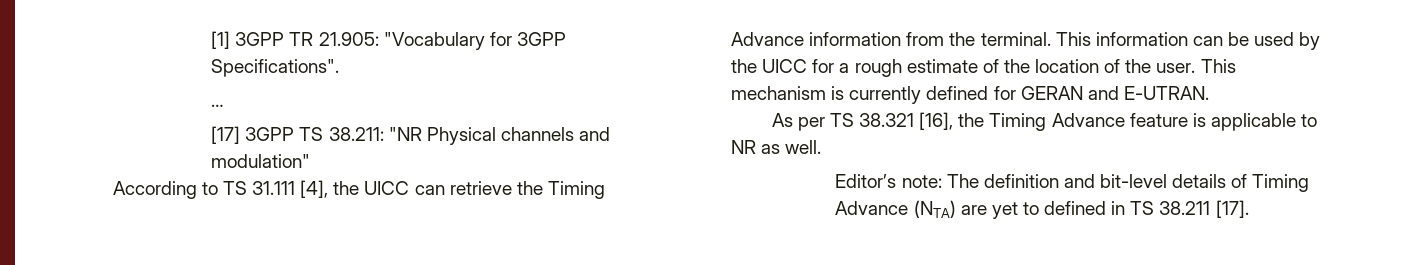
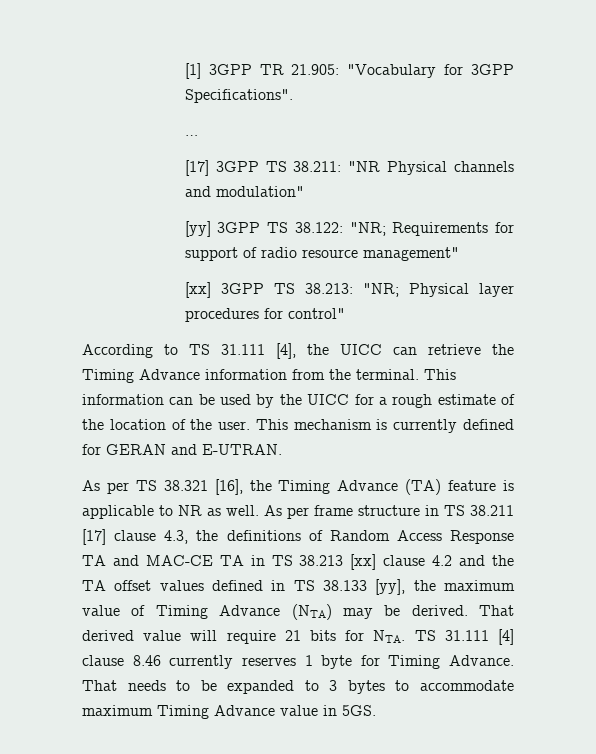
+ [yy] 3GPP TS 38.122: "NR; Requirements for support of radio resource management"
+ [xx] 3GPP TS 38.213: "NR; Physical layer procedures for control"
- As per TS 38.321 [16], the Timing Advance feature is applicable to NR as well.
- Editor’s note: The definition and bit-level details of Timing Advance (NTA) are yet to defined in TS 38.211 [17].
+ As per TS 38.321 [16], the Timing Advance (TA) feature is applicable to NR as well. As per frame structure in TS 38.211 [17] clause 4.3, the definitions of Random Access Response TA and MAC-CE TA in TS 38.213 [xx] clause 4.2 and the TA offset values defined in TS 38.133 [yy], the maximum value of Timing Advance (NTA) may be derived. That derived value will require 21 bits for NTA. TS 31.111 [4] clause 8.46 currently reserves 1 byte for Timing Advance. That needs to be expanded to 3 bytes to accommodate maximum Timing Advance value in 5GS.

